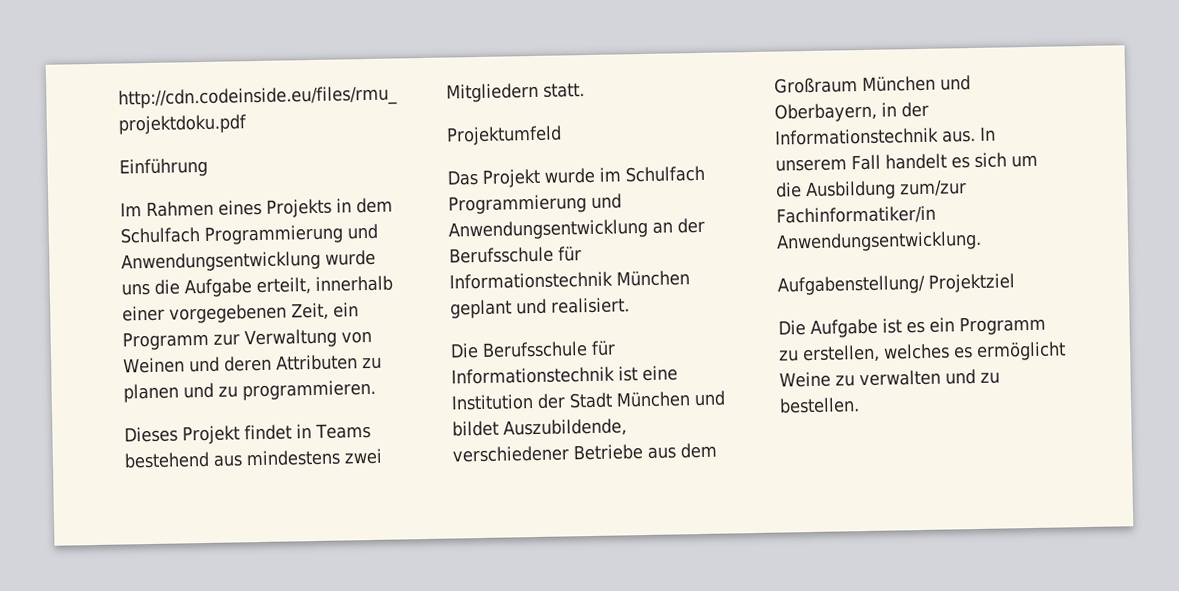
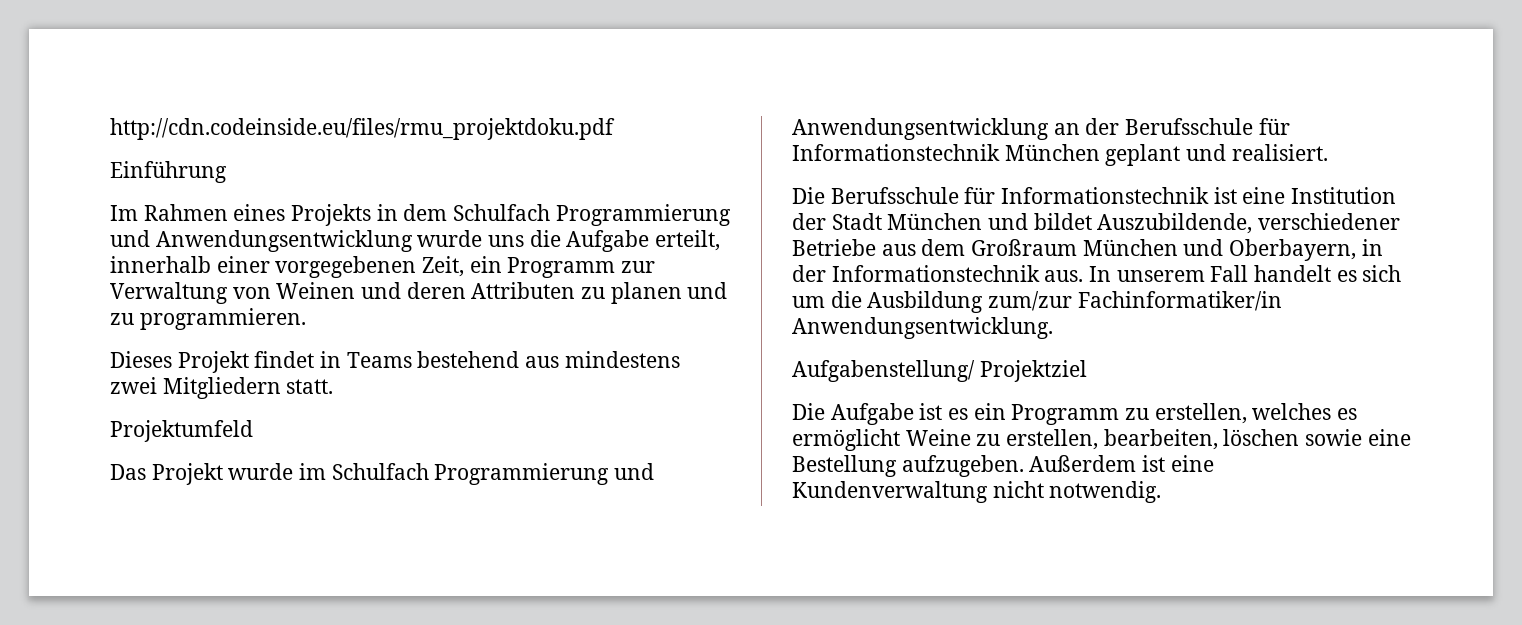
- Die Aufgabe ist es ein Programm zu erstellen, welches es ermöglicht Weine zu verwalten und zu bestellen.
+ Die Aufgabe ist es ein Programm zu erstellen, welches es ermöglicht Weine zu erstellen, bearbeiten, löschen sowie eine Bestellung aufzugeben. Außerdem ist eine Kundenverwaltung nicht notwendig.

